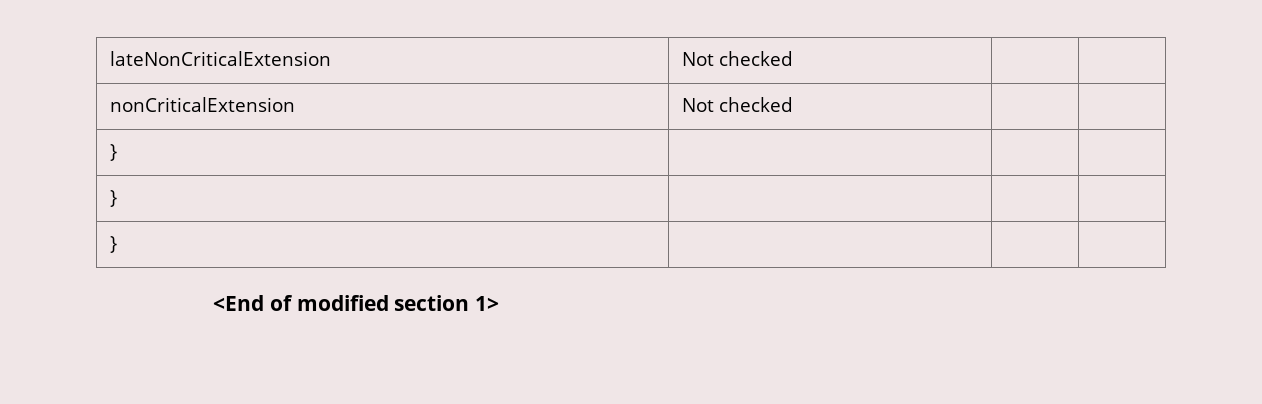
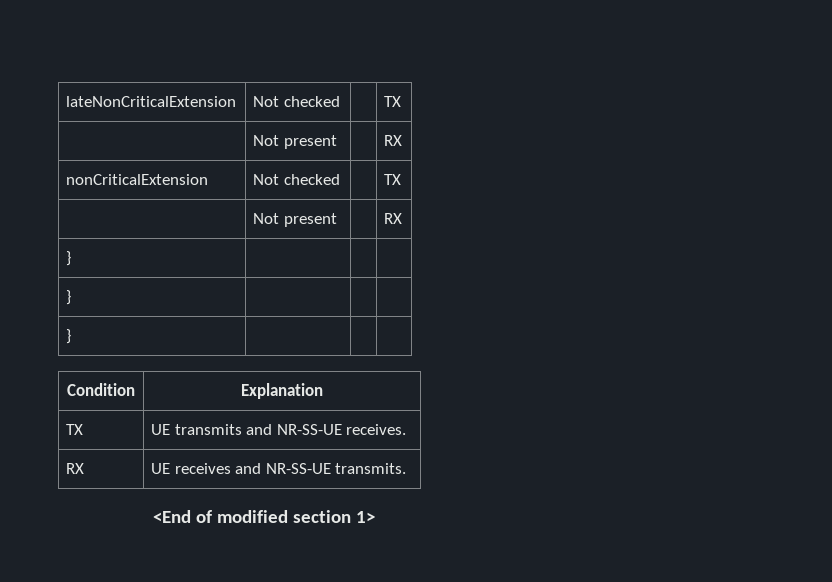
- lateNonCriticalExtension | Not checked | |
+ lateNonCriticalExtension | Not checked | | TX
+ | Not present | | RX
- nonCriticalExtension | Not checked | |
+ nonCriticalExtension | Not checked | | TX
+ | Not present | | RX
+ Condition | Explanation
+ TX | UE transmits and NR-SS-UE receives.
+ RX | UE receives and NR-SS-UE transmits.

